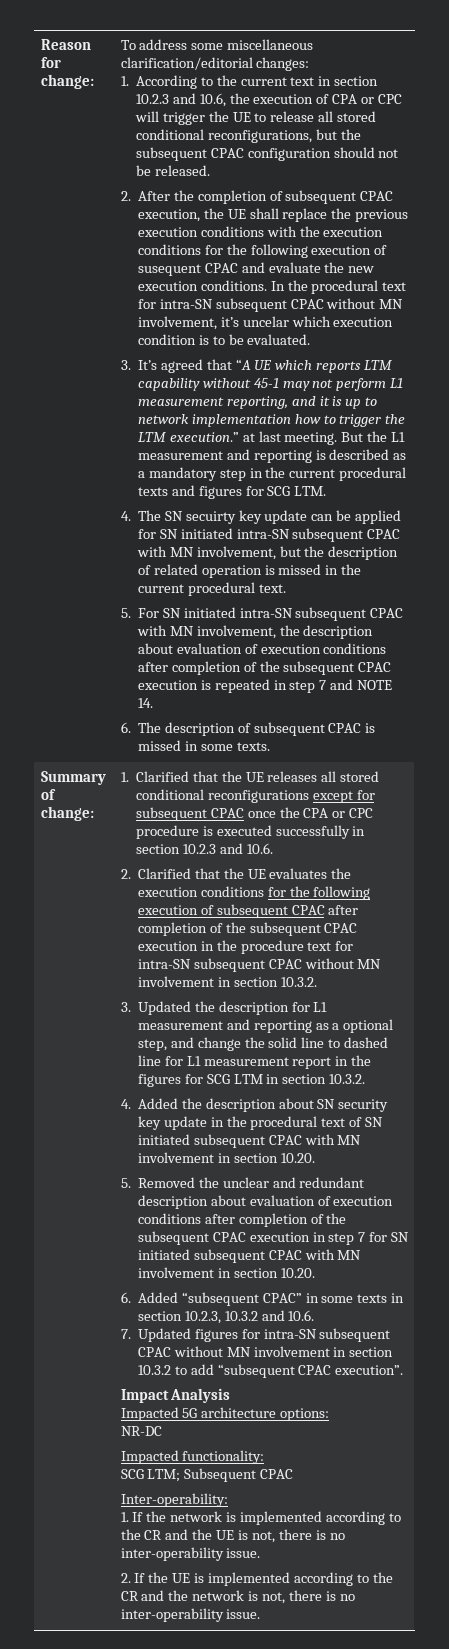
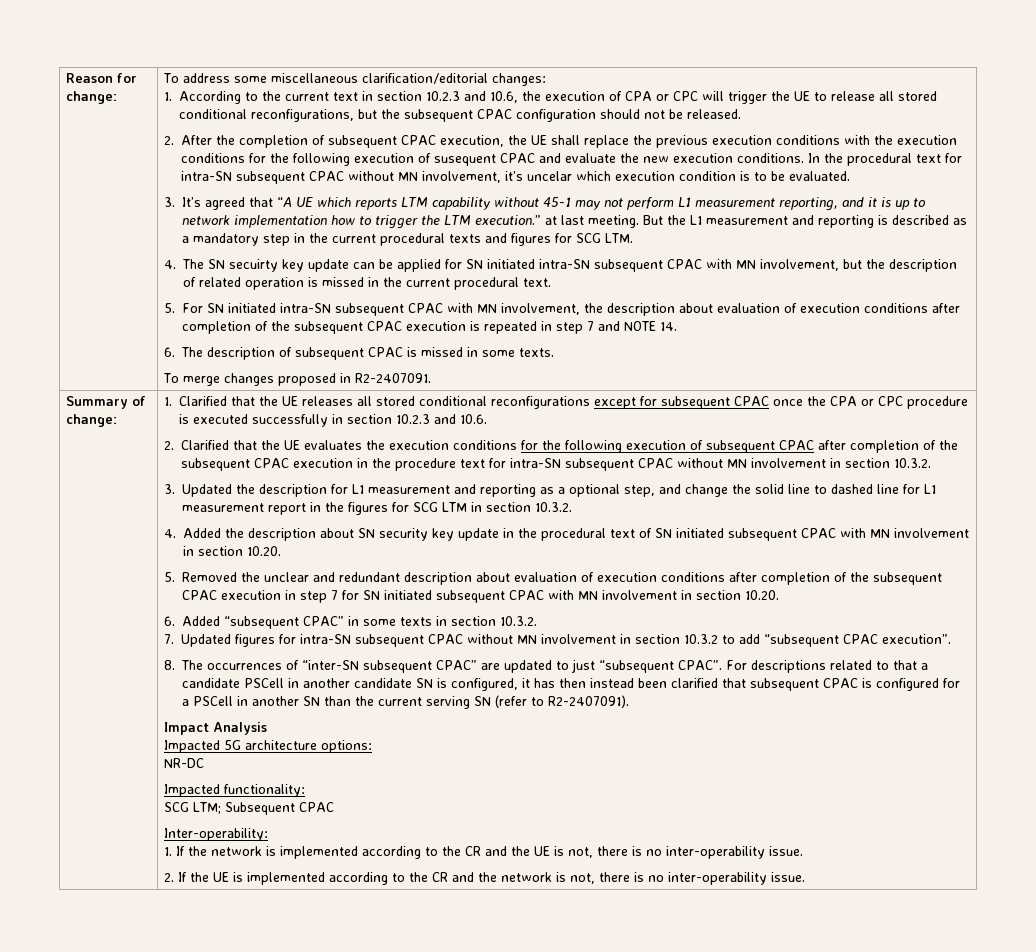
+ To merge changes proposed in R2-2407091.
- 6. Added “subsequent CPAC” in some texts in section 10.2.3, 10.3.2 and 10.6.
+ 6. Added “subsequent CPAC” in some texts in section 10.3.2.
+ 8. The occurrences of “inter-SN subsequent CPAC” are updated to just “subsequent CPAC”. For descriptions related to that a candidate PSCell in another candidate SN is configured, it has then instead been clarified that subsequent CPAC is configured for a PSCell in another SN than the current serving SN (refer to R2-2407091).

